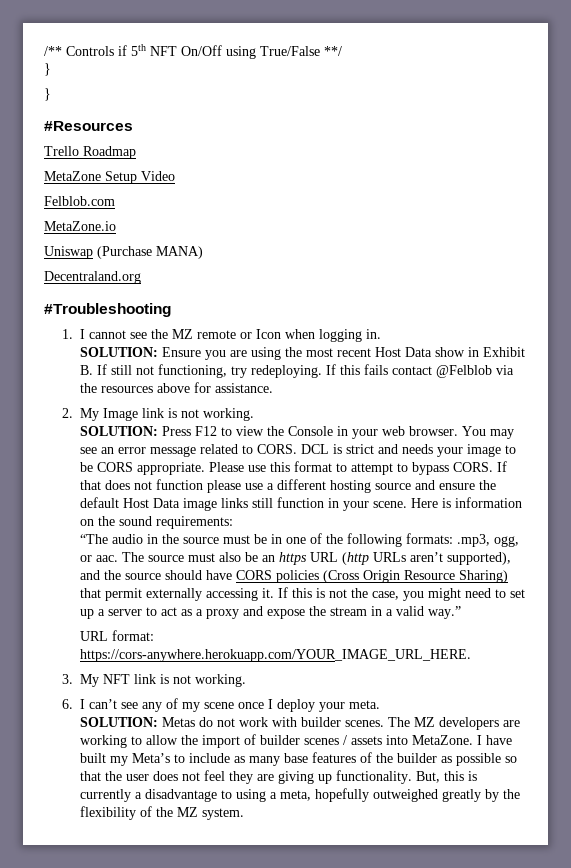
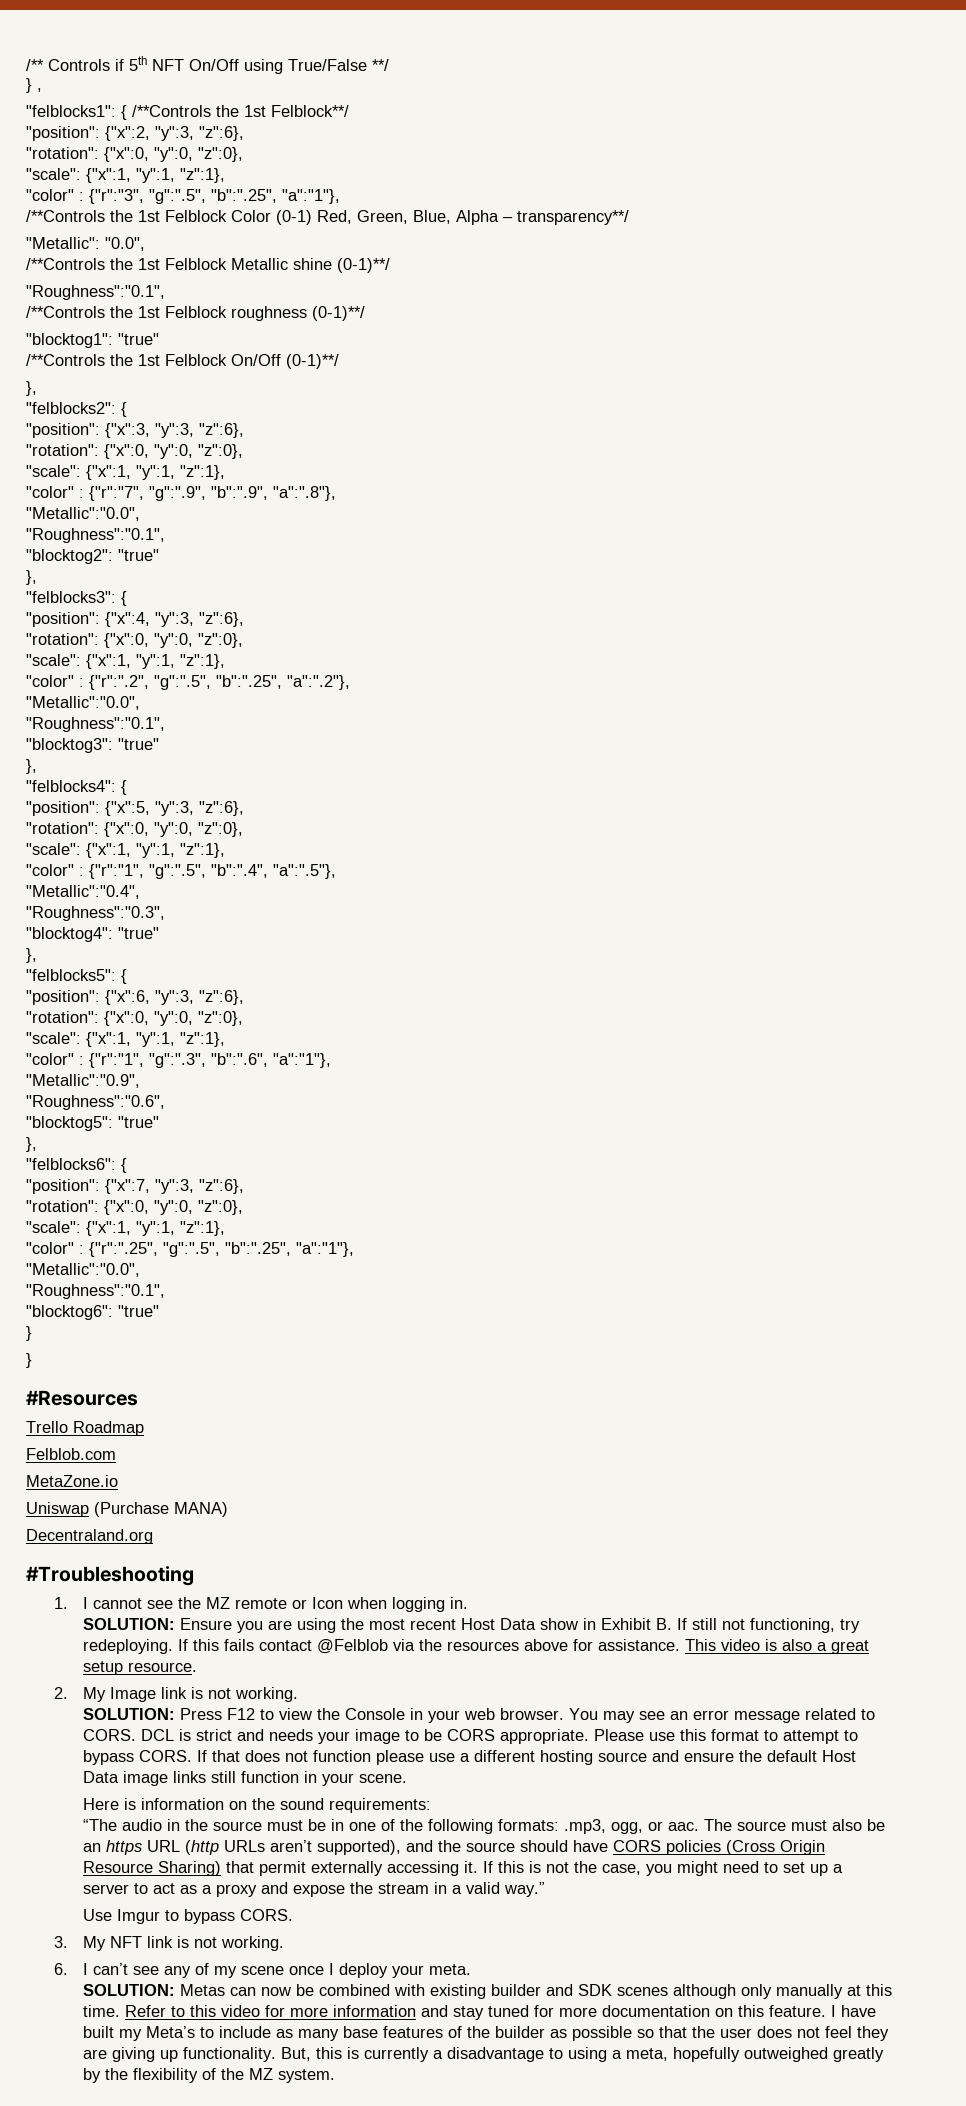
+ } ,
+ "felblocks1": { /**Controls the 1st Felblock**/
+ "position": {"x":2, "y":3, "z":6},
+ "rotation": {"x":0, "y":0, "z":0},
+ "scale": {"x":1, "y":1, "z":1},
+ "color" : {"r":"3", "g":".5", "b":".25", "a":"1"},
+ /**Controls the 1st Felblock Color (0-1) Red, Green, Blue, Alpha – transparency**/
+ "Metallic": "0.0",
+ /**Controls the 1st Felblock Metallic shine (0-1)**/
+ "Roughness":"0.1",
+ /**Controls the 1st Felblock roughness (0-1)**/
+ "blocktog1": "true"
+ /**Controls the 1st Felblock On/Off (0-1)**/
+ },
+ "felblocks2": {
+ "position": {"x":3, "y":3, "z":6},
+ "rotation": {"x":0, "y":0, "z":0},
+ "scale": {"x":1, "y":1, "z":1},
+ "color" : {"r":"7", "g":".9", "b":".9", "a":".8"},
+ "Metallic":"0.0",
+ "Roughness":"0.1",
+ "blocktog2": "true"
+ },
+ "felblocks3": {
+ "position": {"x":4, "y":3, "z":6},
+ "rotation": {"x":0, "y":0, "z":0},
+ "scale": {"x":1, "y":1, "z":1},
+ "color" : {"r":".2", "g":".5", "b":".25", "a":".2"},
+ "Metallic":"0.0",
+ "Roughness":"0.1",
+ "blocktog3": "true"
+ },
+ "felblocks4": {
+ "position": {"x":5, "y":3, "z":6},
+ "rotation": {"x":0, "y":0, "z":0},
+ "scale": {"x":1, "y":1, "z":1},
+ "color" : {"r":"1", "g":".5", "b":".4", "a":".5"},
+ "Metallic":"0.4",
+ "Roughness":"0.3",
+ "blocktog4": "true"
+ },
+ "felblocks5": {
+ "position": {"x":6, "y":3, "z":6},
+ "rotation": {"x":0, "y":0, "z":0},
+ "scale": {"x":1, "y":1, "z":1},
+ "color" : {"r":"1", "g":".3", "b":".6", "a":"1"},
+ "Metallic":"0.9",
+ "Roughness":"0.6",
+ "blocktog5": "true"
+ },
+ "felblocks6": {
+ "position": {"x":7, "y":3, "z":6},
+ "rotation": {"x":0, "y":0, "z":0},
+ "scale": {"x":1, "y":1, "z":1},
+ "color" : {"r":".25", "g":".5", "b":".25", "a":"1"},
+ "Metallic":"0.0",
+ "Roughness":"0.1",
+ "blocktog6": "true"
- MetaZone Setup Video
+ This video is also a great setup resource.
- If that does not function please use a different hosting source and ensure the default Host Data image links still function in your scene. Here is information on the sound requirements:
+ If that does not function please use a different hosting source and ensure the default Host Data image links still function in your scene.
+ Here is information on the sound requirements:
- URL format: https://cors-anywhere.herokuapp.com/YOUR_IMAGE_URL_HERE.
+ Use Imgur to bypass CORS.
- SOLUTION: Metas do not work with builder scenes. The MZ developers are working to allow the import of builder scenes / assets into MetaZone.
+ SOLUTION: Metas can now be combined with existing builder and SDK scenes although only manually at this time. Refer to this video for more information and stay tuned for more documentation on this feature.

